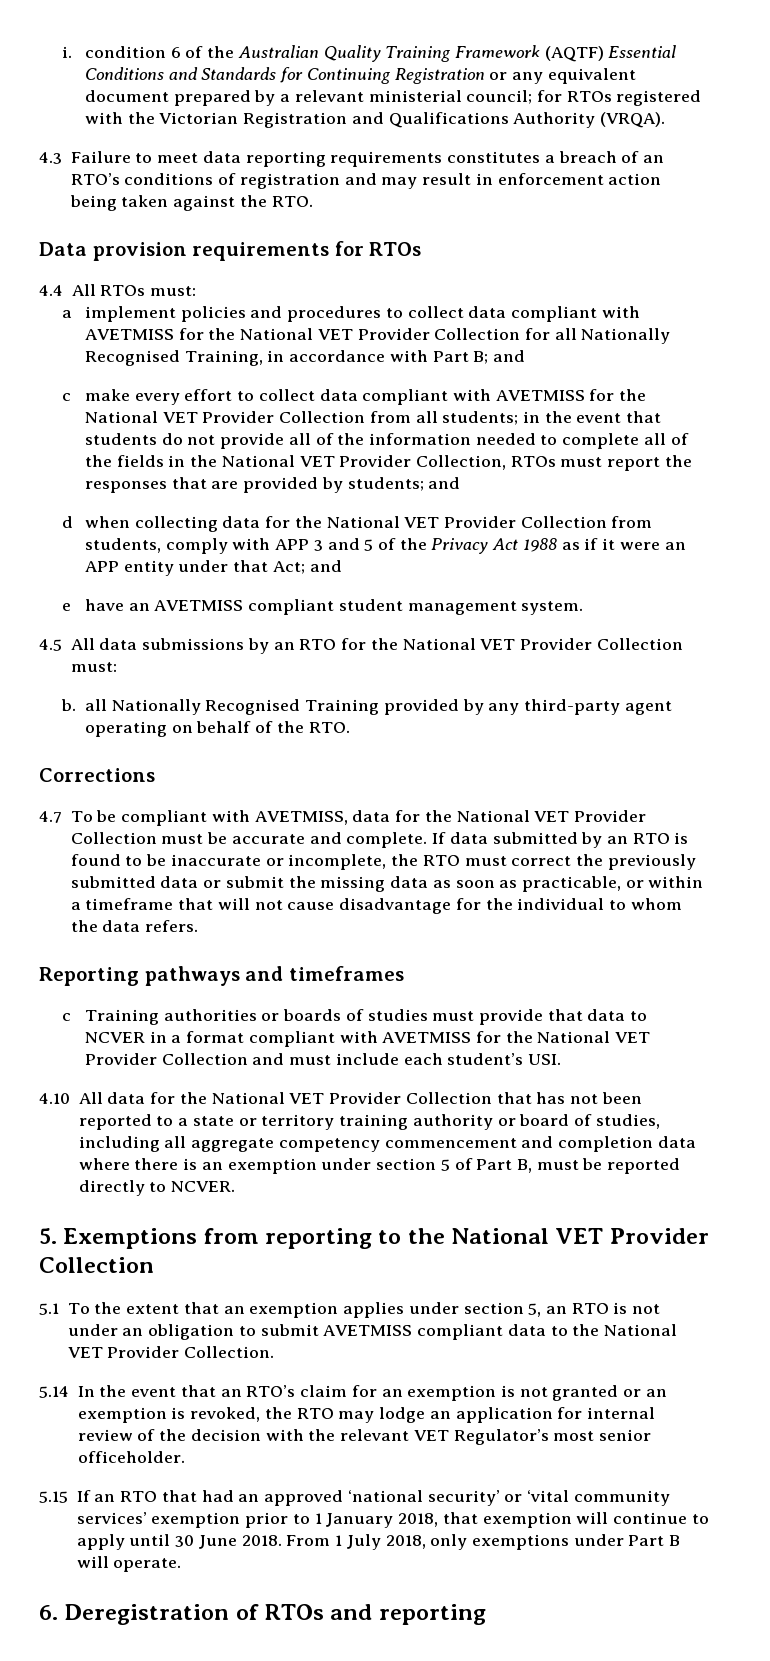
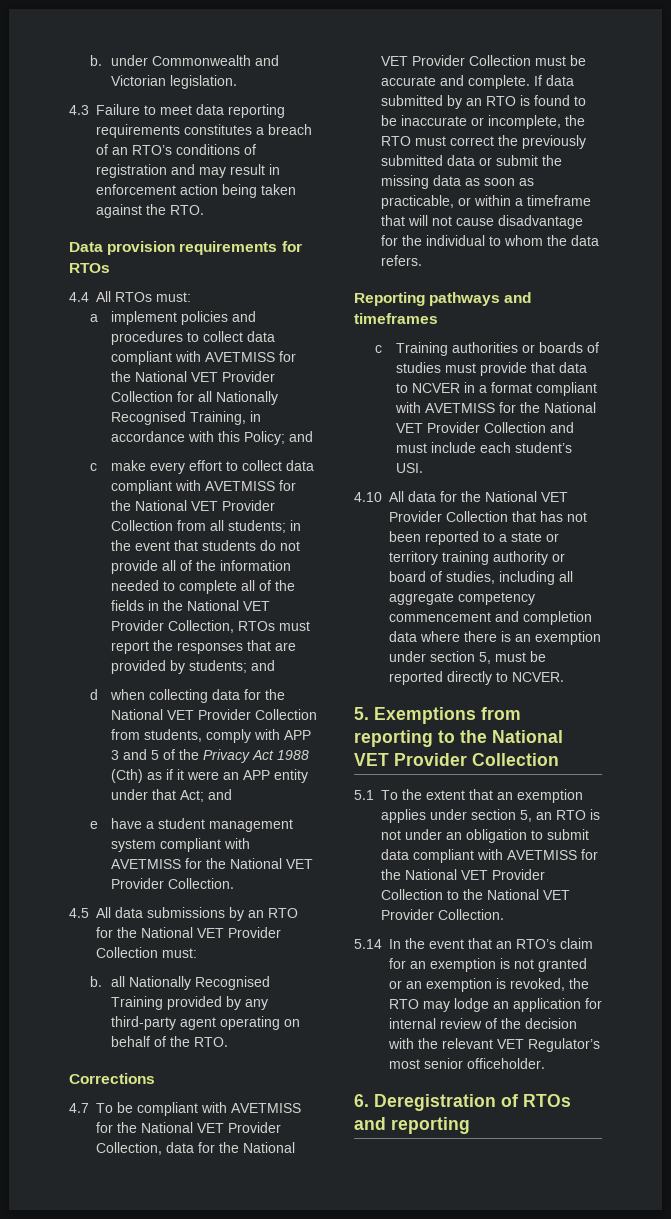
- i. condition 6 of the Australian Quality Training Framework (AQTF) Essential Conditions and Standards for Continuing Registration or any equivalent document prepared by a relevant ministerial council; for RTOs registered with the Victorian Registration and Qualifications Authority (VRQA).
+ b. under Commonwealth and Victorian legislation.
- a implement policies and procedures to collect data compliant with AVETMISS for the National VET Provider Collection for all Nationally Recognised Training, in accordance with Part B; and
+ a implement policies and procedures to collect data compliant with AVETMISS for the National VET Provider Collection for all Nationally Recognised Training, in accordance with this Policy; and
- d when collecting data for the National VET Provider Collection from students, comply with APP 3 and 5 of the Privacy Act 1988 as if it were an APP entity under that Act; and
+ d when collecting data for the National VET Provider Collection from students, comply with APP 3 and 5 of the Privacy Act 1988 (Cth) as if it were an APP entity under that Act; and
- e have an AVETMISS compliant student management system.
+ e have a student management system compliant with AVETMISS for the National VET Provider Collection.
- 4.7 To be compliant with AVETMISS, data for the National VET Provider Collection must be accurate and complete.
+ 4.7 To be compliant with AVETMISS for the National VET Provider Collection, data for the National VET Provider Collection must be accurate and complete.
- 4.10 All data for the National VET Provider Collection that has not been reported to a state or territory training authority or board of studies, including all aggregate competency commencement and completion data where there is an exemption under section 5 of Part B, must be reported directly to NCVER.
+ 4.10 All data for the National VET Provider Collection that has not been reported to a state or territory training authority or board of studies, including all aggregate competency commencement and completion data where there is an exemption under section 5, must be reported directly to NCVER.
- 5.1 To the extent that an exemption applies under section 5, an RTO is not under an obligation to submit AVETMISS compliant data to the National VET Provider Collection.
+ 5.1 To the extent that an exemption applies under section 5, an RTO is not under an obligation to submit data compliant with AVETMISS for the National VET Provider Collection to the National VET Provider Collection.
- 5.15 If an RTO that had an approved ‘national security’ or ‘vital community services’ exemption prior to 1 January 2018, that exemption will continue to apply until 30 June 2018. From 1 July 2018, only exemptions under Part B will operate.

